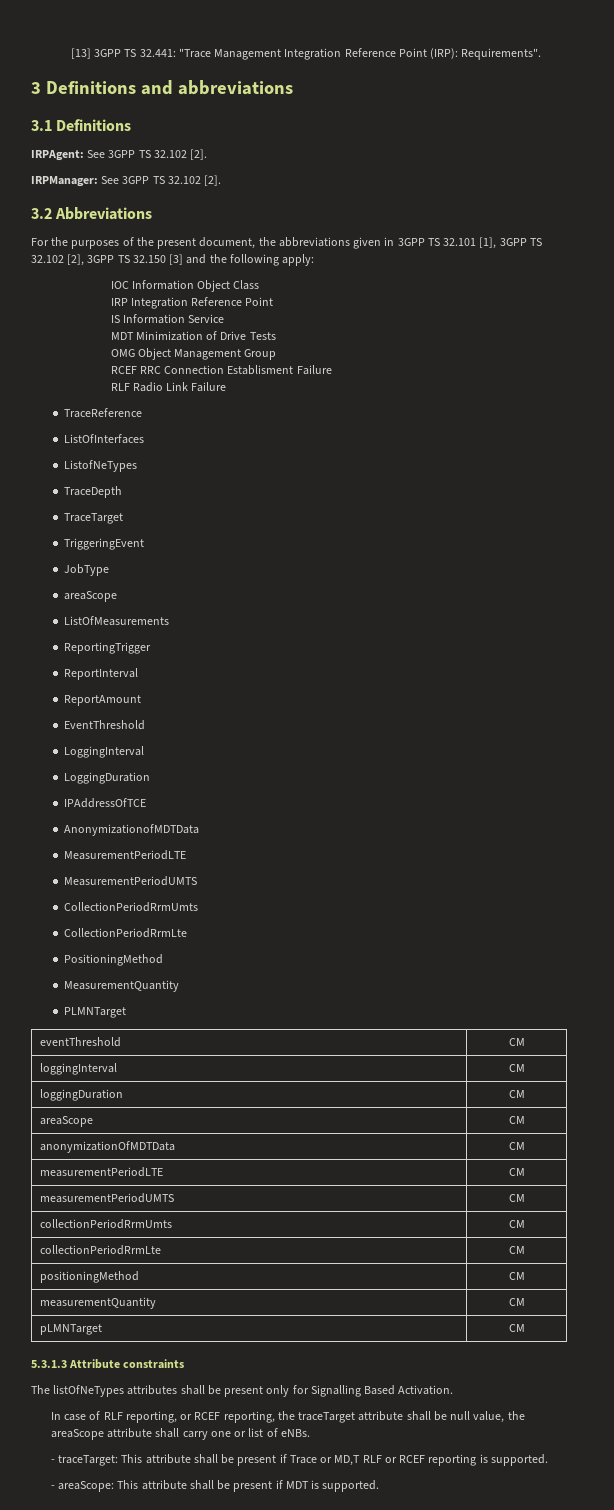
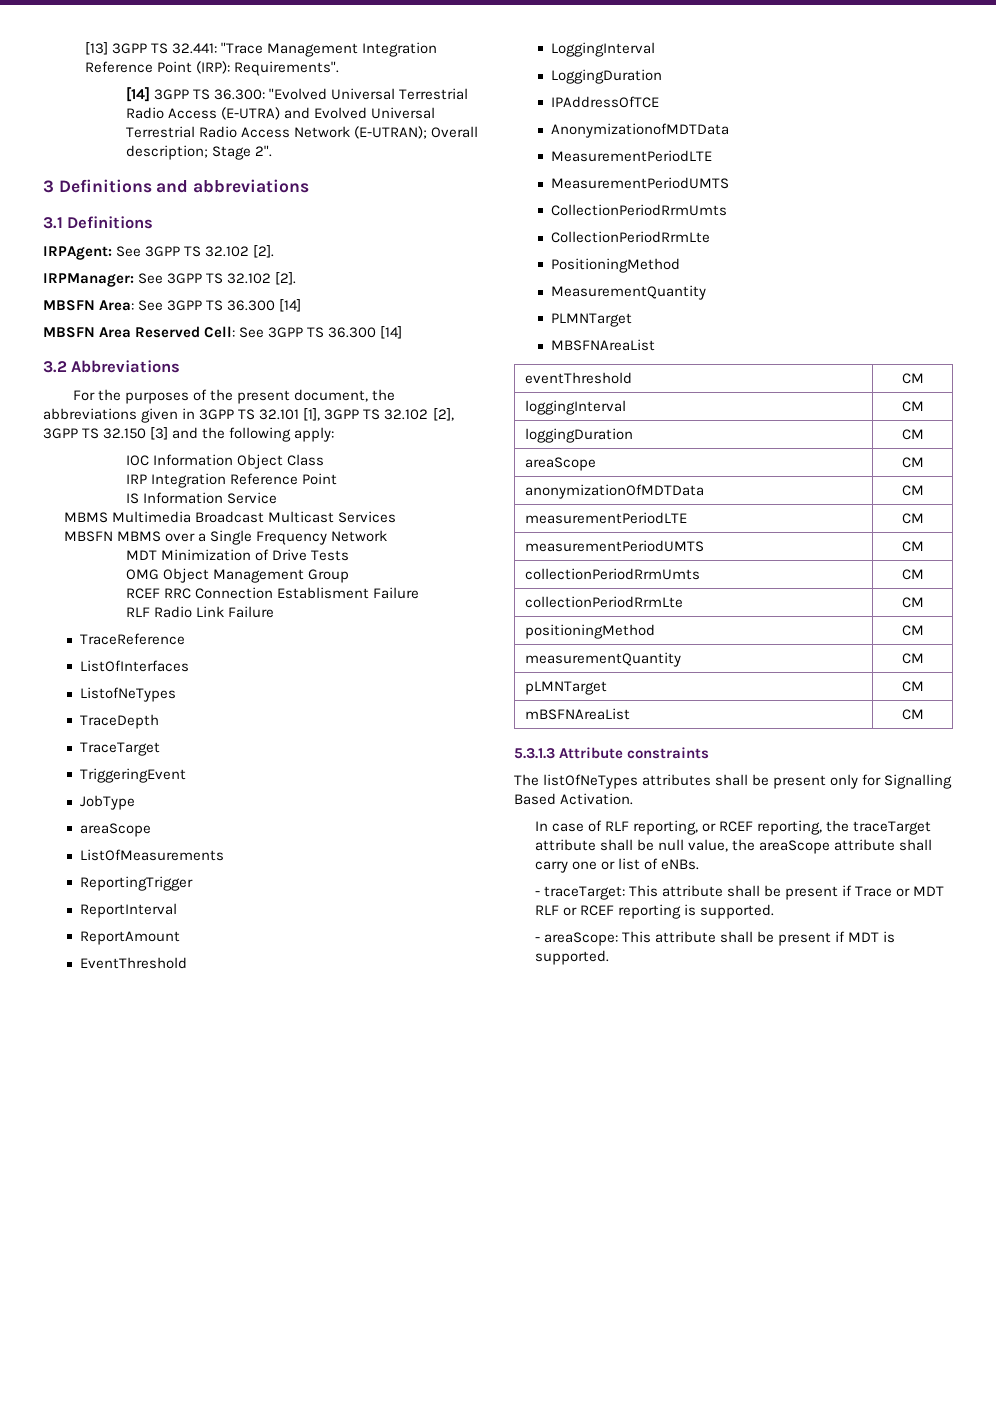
+ [14] 3GPP TS 36.300: "Evolved Universal Terrestrial Radio Access (E-UTRA) and Evolved Universal Terrestrial Radio Access Network (E-UTRAN); Overall description; Stage 2".
+ MBSFN Area: See 3GPP TS 36.300 [14]
+ MBSFN Area Reserved Cell: See 3GPP TS 36.300 [14]
+ MBMS Multimedia Broadcast Multicast Services
+ MBSFN MBMS over a Single Frequency Network
+ MBSFNAreaList
+ mBSFNAreaList | CM
- - traceTarget: This attribute shall be present if Trace or MD,T RLF or RCEF reporting is supported.
+ - traceTarget: This attribute shall be present if Trace or MDT RLF or RCEF reporting is supported.

